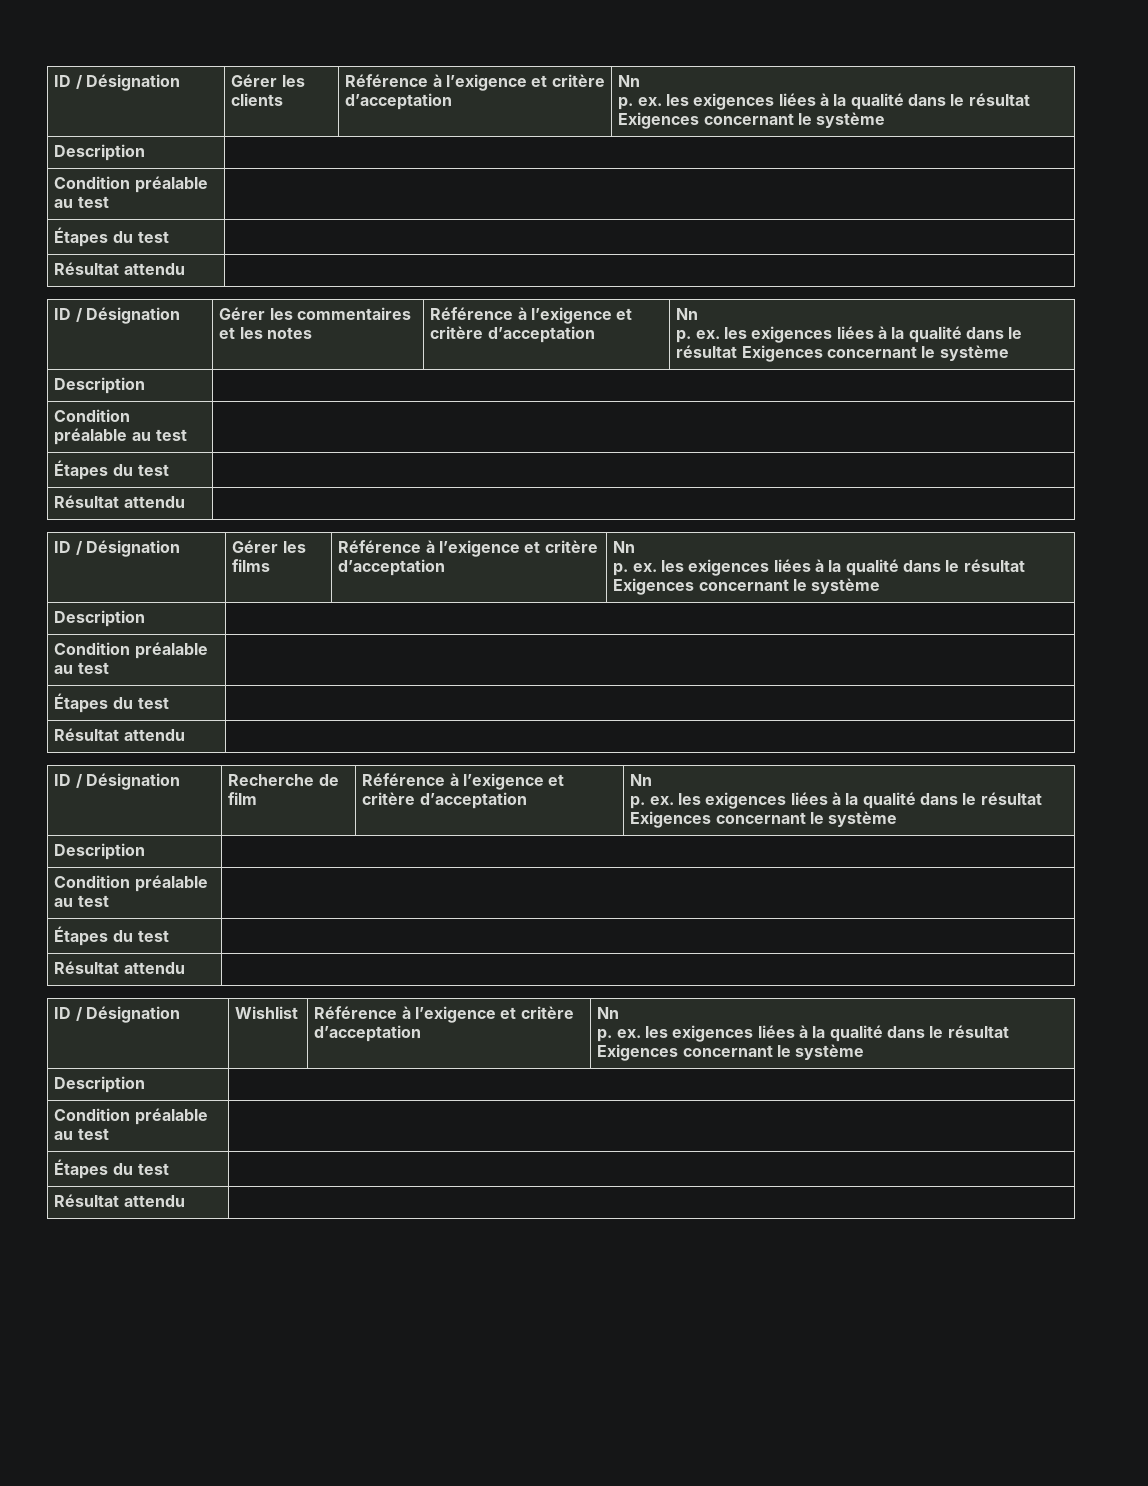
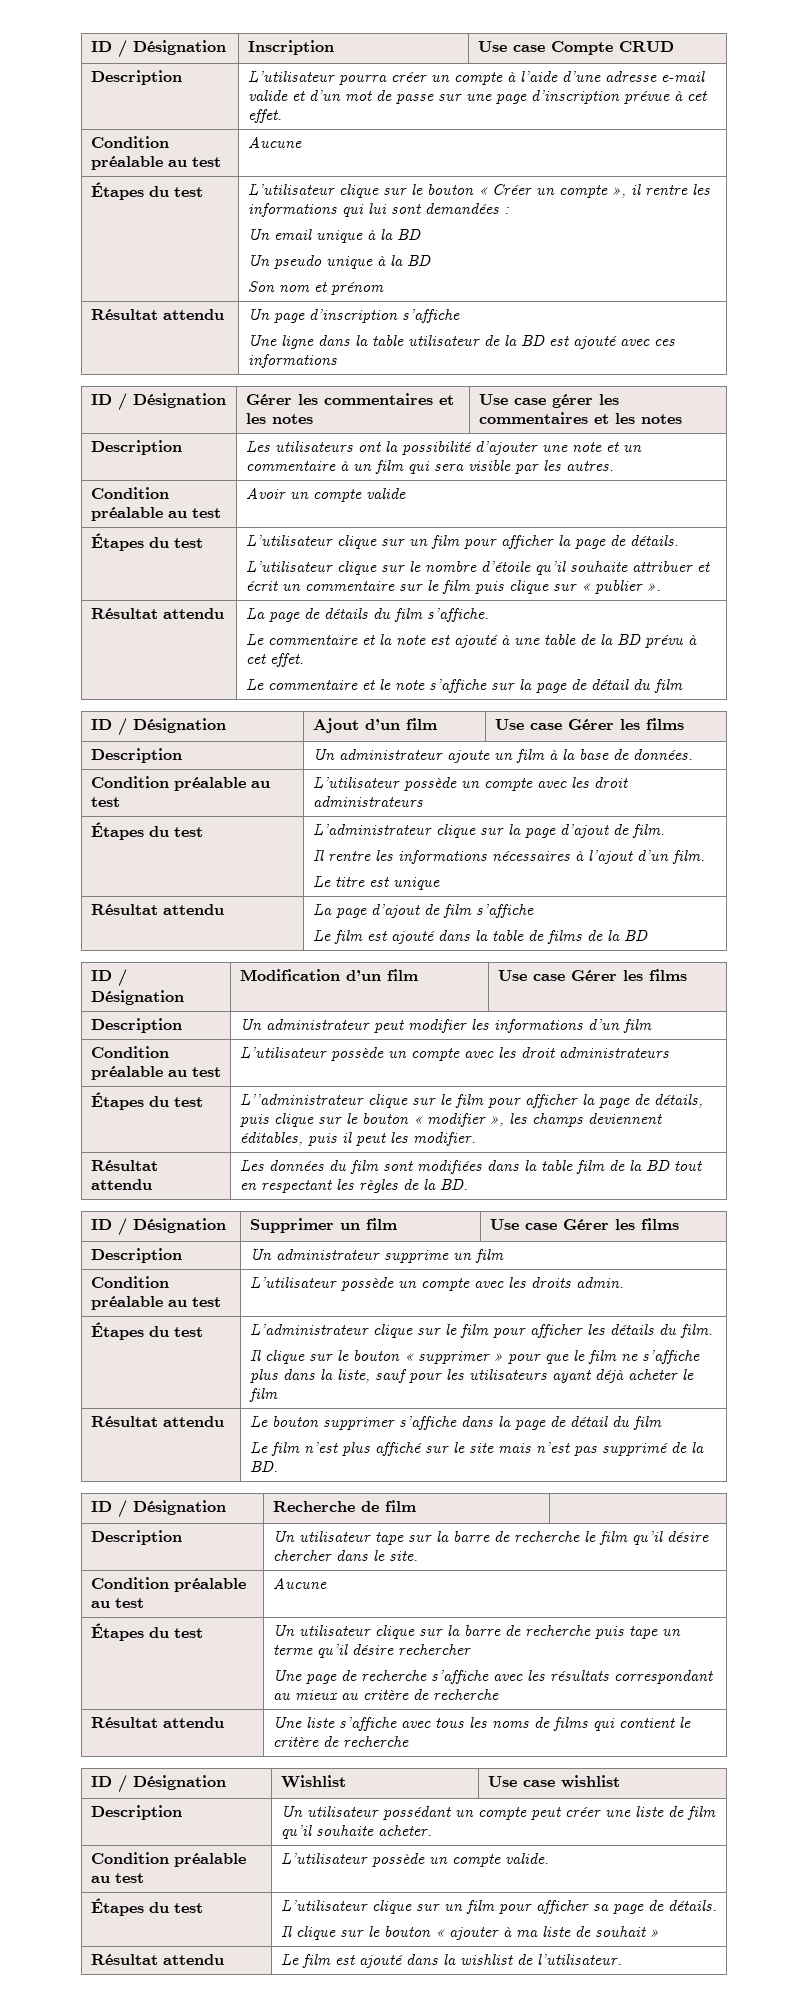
- ID / Désignation | Gérer les clients | Référence à l’exigence et critère d’acceptation | Nn
- p. ex. les exigences liées à la qualité dans le résultat Exigences concernant le système
- Description |
- Condition préalable au test |
- Étapes du test |
- Résultat attendu |
+ ID / Désignation | Inscription | Use case Compte CRUD
+ Description | L’utilisateur pourra créer un compte à l’aide d’une adresse e-mail valide et d’un mot de passe sur une page d’inscription prévue à cet effet.
+ Condition préalable au test | Aucune
+ Étapes du test | L’utilisateur clique sur le bouton « Créer un compte », il rentre les informations qui lui sont demandées :
+ Un email unique à la BD
+ Un pseudo unique à la BD
+ Son nom et prénom
+ Résultat attendu | Un page d’inscription s’affiche
+ Une ligne dans la table utilisateur de la BD est ajouté avec ces informations
- ID / Désignation | Gérer les commentaires et les notes | Référence à l’exigence et critère d’acceptation | Nn
- p. ex. les exigences liées à la qualité dans le résultat Exigences concernant le système
- Description |
- Condition préalable au test |
- Étapes du test |
- Résultat attendu |
- ID / Désignation | Gérer les films | Référence à l’exigence et critère d’acceptation | Nn
- p. ex. les exigences liées à la qualité dans le résultat Exigences concernant le système
- Description |
- Condition préalable au test |
- Étapes du test |
- Résultat attendu |
+ ID / Désignation | Gérer les commentaires et les notes | Use case gérer les commentaires et les notes
+ Description | Les utilisateurs ont la possibilité d’ajouter une note et un commentaire à un film qui sera visible par les autres.
+ Condition préalable au test | Avoir un compte valide
+ Étapes du test | L’utilisateur clique sur un film pour afficher la page de détails.
+ L’utilisateur clique sur le nombre d’étoile qu’il souhaite attribuer et écrit un commentaire sur le film puis clique sur « publier ».
+ Résultat attendu | La page de détails du film s’affiche.
+ Le commentaire et la note est ajouté à une table de la BD prévu à cet effet.
+ Le commentaire et le note s’affiche sur la page de détail du film
+ ID / Désignation | Ajout d’un film | Use case Gérer les films
+ Description | Un administrateur ajoute un film à la base de données.
+ Condition préalable au test | L’utilisateur possède un compte avec les droit administrateurs
+ Étapes du test | L’administrateur clique sur la page d’ajout de film.
+ Il rentre les informations nécessaires à l’ajout d’un film.
+ Le titre est unique
+ Résultat attendu | La page d’ajout de film s’affiche
+ Le film est ajouté dans la table de films de la BD
+ ID / Désignation | Modification d’un film | Use case Gérer les films
+ Description | Un administrateur peut modifier les informations d’un film
+ Condition préalable au test | L’utilisateur possède un compte avec les droit administrateurs
+ Étapes du test | L’’administrateur clique sur le film pour afficher la page de détails, puis clique sur le bouton « modifier », les champs deviennent éditables, puis il peut les modifier.
+ Résultat attendu | Les données du film sont modifiées dans la table film de la BD tout en respectant les règles de la BD.
+ ID / Désignation | Supprimer un film | Use case Gérer les films
+ Description | Un administrateur supprime un film
+ Condition préalable au test | L’utilisateur possède un compte avec les droits admin.
+ Étapes du test | L’administrateur clique sur le film pour afficher les détails du film.
+ Il clique sur le bouton « supprimer » pour que le film ne s’affiche plus dans la liste, sauf pour les utilisateurs ayant déjà acheter le film
+ Résultat attendu | Le bouton supprimer s’affiche dans la page de détail du film
+ Le film n’est plus affiché sur le site mais n’est pas supprimé de la BD.
- ID / Désignation | Recherche de film | Référence à l’exigence et critère d’acceptation | Nn
- p. ex. les exigences liées à la qualité dans le résultat Exigences concernant le système
- Description |
- Condition préalable au test |
- Étapes du test |
- Résultat attendu |
- ID / Désignation | Wishlist | Référence à l’exigence et critère d’acceptation | Nn
- p. ex. les exigences liées à la qualité dans le résultat Exigences concernant le système
- Description |
- Condition préalable au test |
- Étapes du test |
- Résultat attendu |
+ ID / Désignation | Recherche de film |
+ Description | Un utilisateur tape sur la barre de recherche le film qu’il désire chercher dans le site.
+ Condition préalable au test | Aucune
+ Étapes du test | Un utilisateur clique sur la barre de recherche puis tape un terme qu’il désire rechercher
+ Une page de recherche s’affiche avec les résultats correspondant au mieux au critère de recherche
+ Résultat attendu | Une liste s’affiche avec tous les noms de films qui contient le critère de recherche
+ ID / Désignation | Wishlist | Use case wishlist
+ Description | Un utilisateur possédant un compte peut créer une liste de film qu’il souhaite acheter.
+ Condition préalable au test | L’utilisateur possède un compte valide.
+ Étapes du test | L’utilisateur clique sur un film pour afficher sa page de détails.
+ Il clique sur le bouton « ajouter à ma liste de souhait »
+ Résultat attendu | Le film est ajouté dans la wishlist de l’utilisateur.

